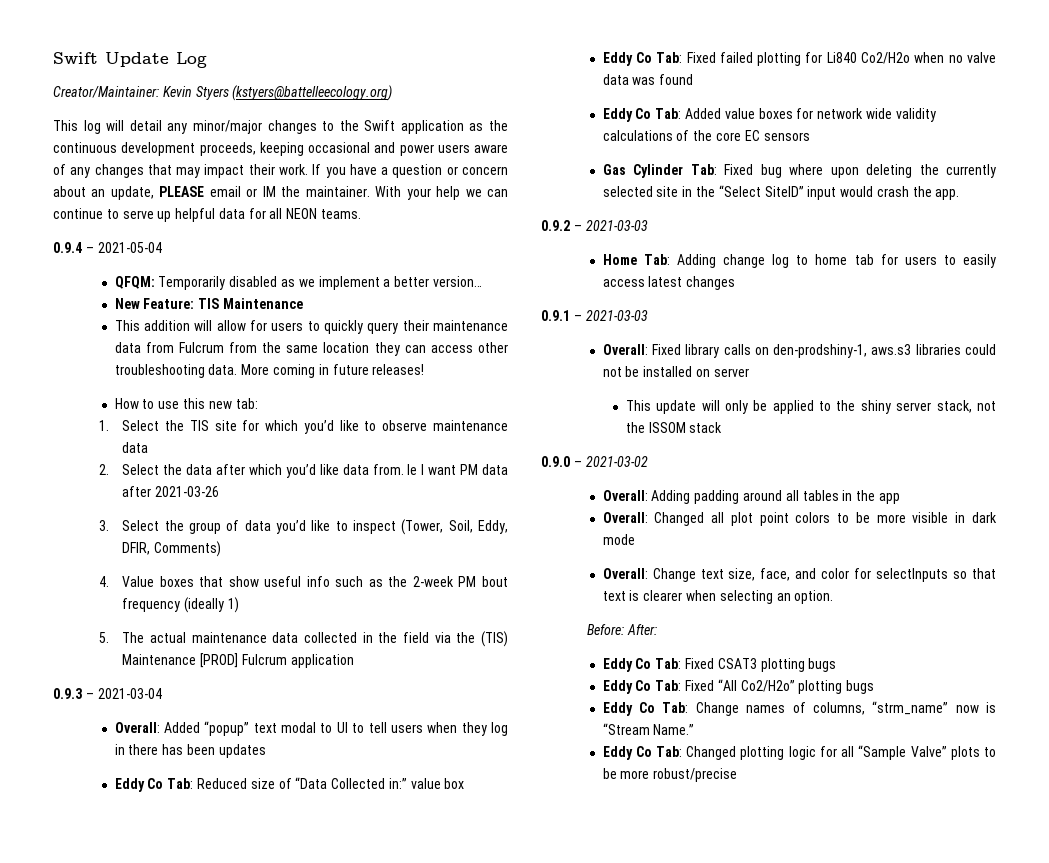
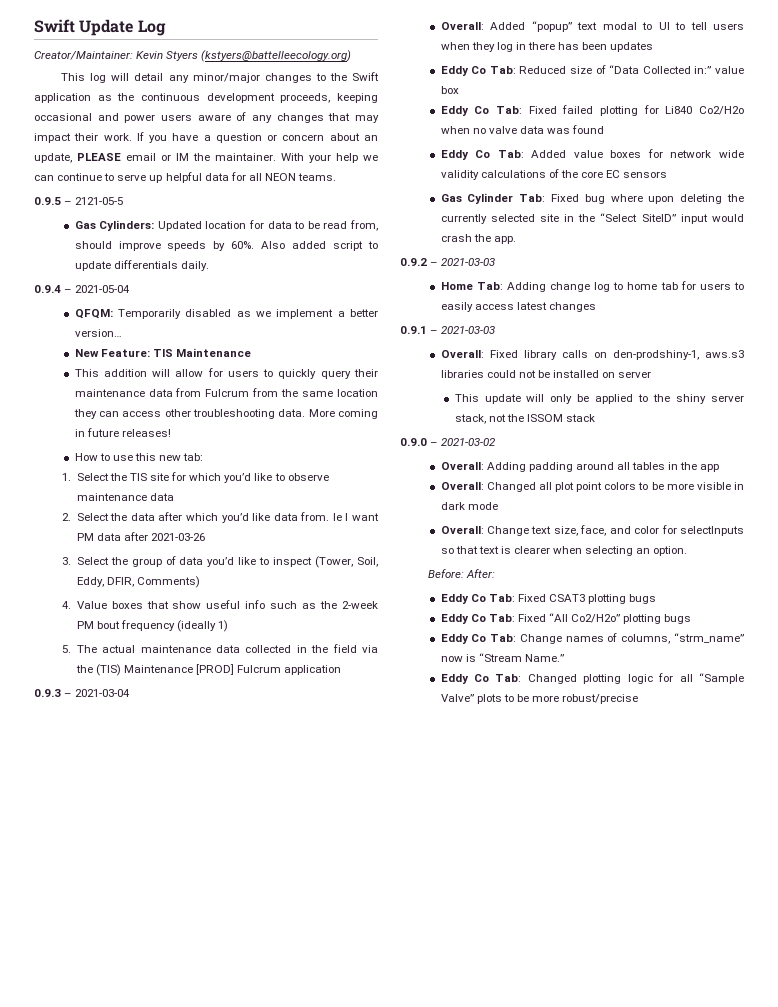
+ 0.9.5 – 2121-05-5
+ Gas Cylinders: Updated location for data to be read from, should improve speeds by 60%. Also added script to update differentials daily.

